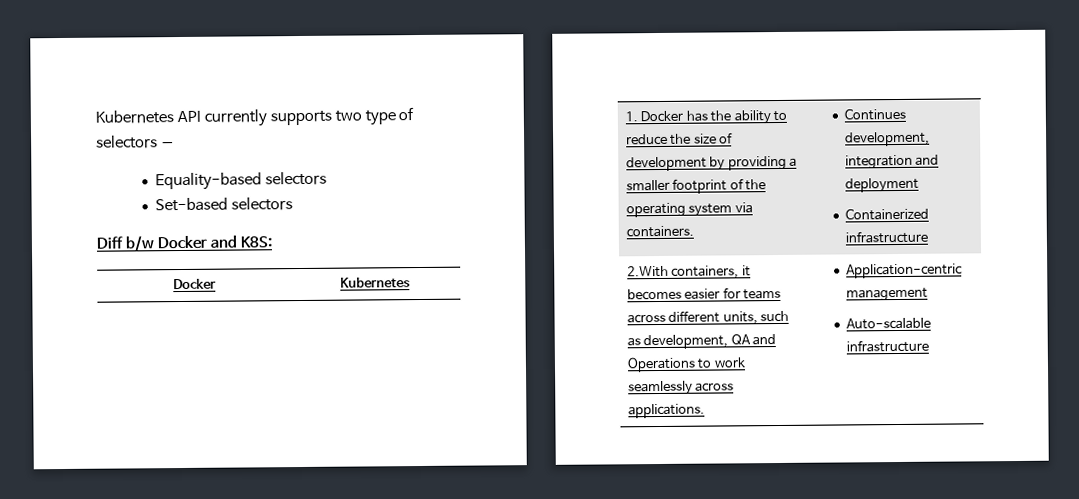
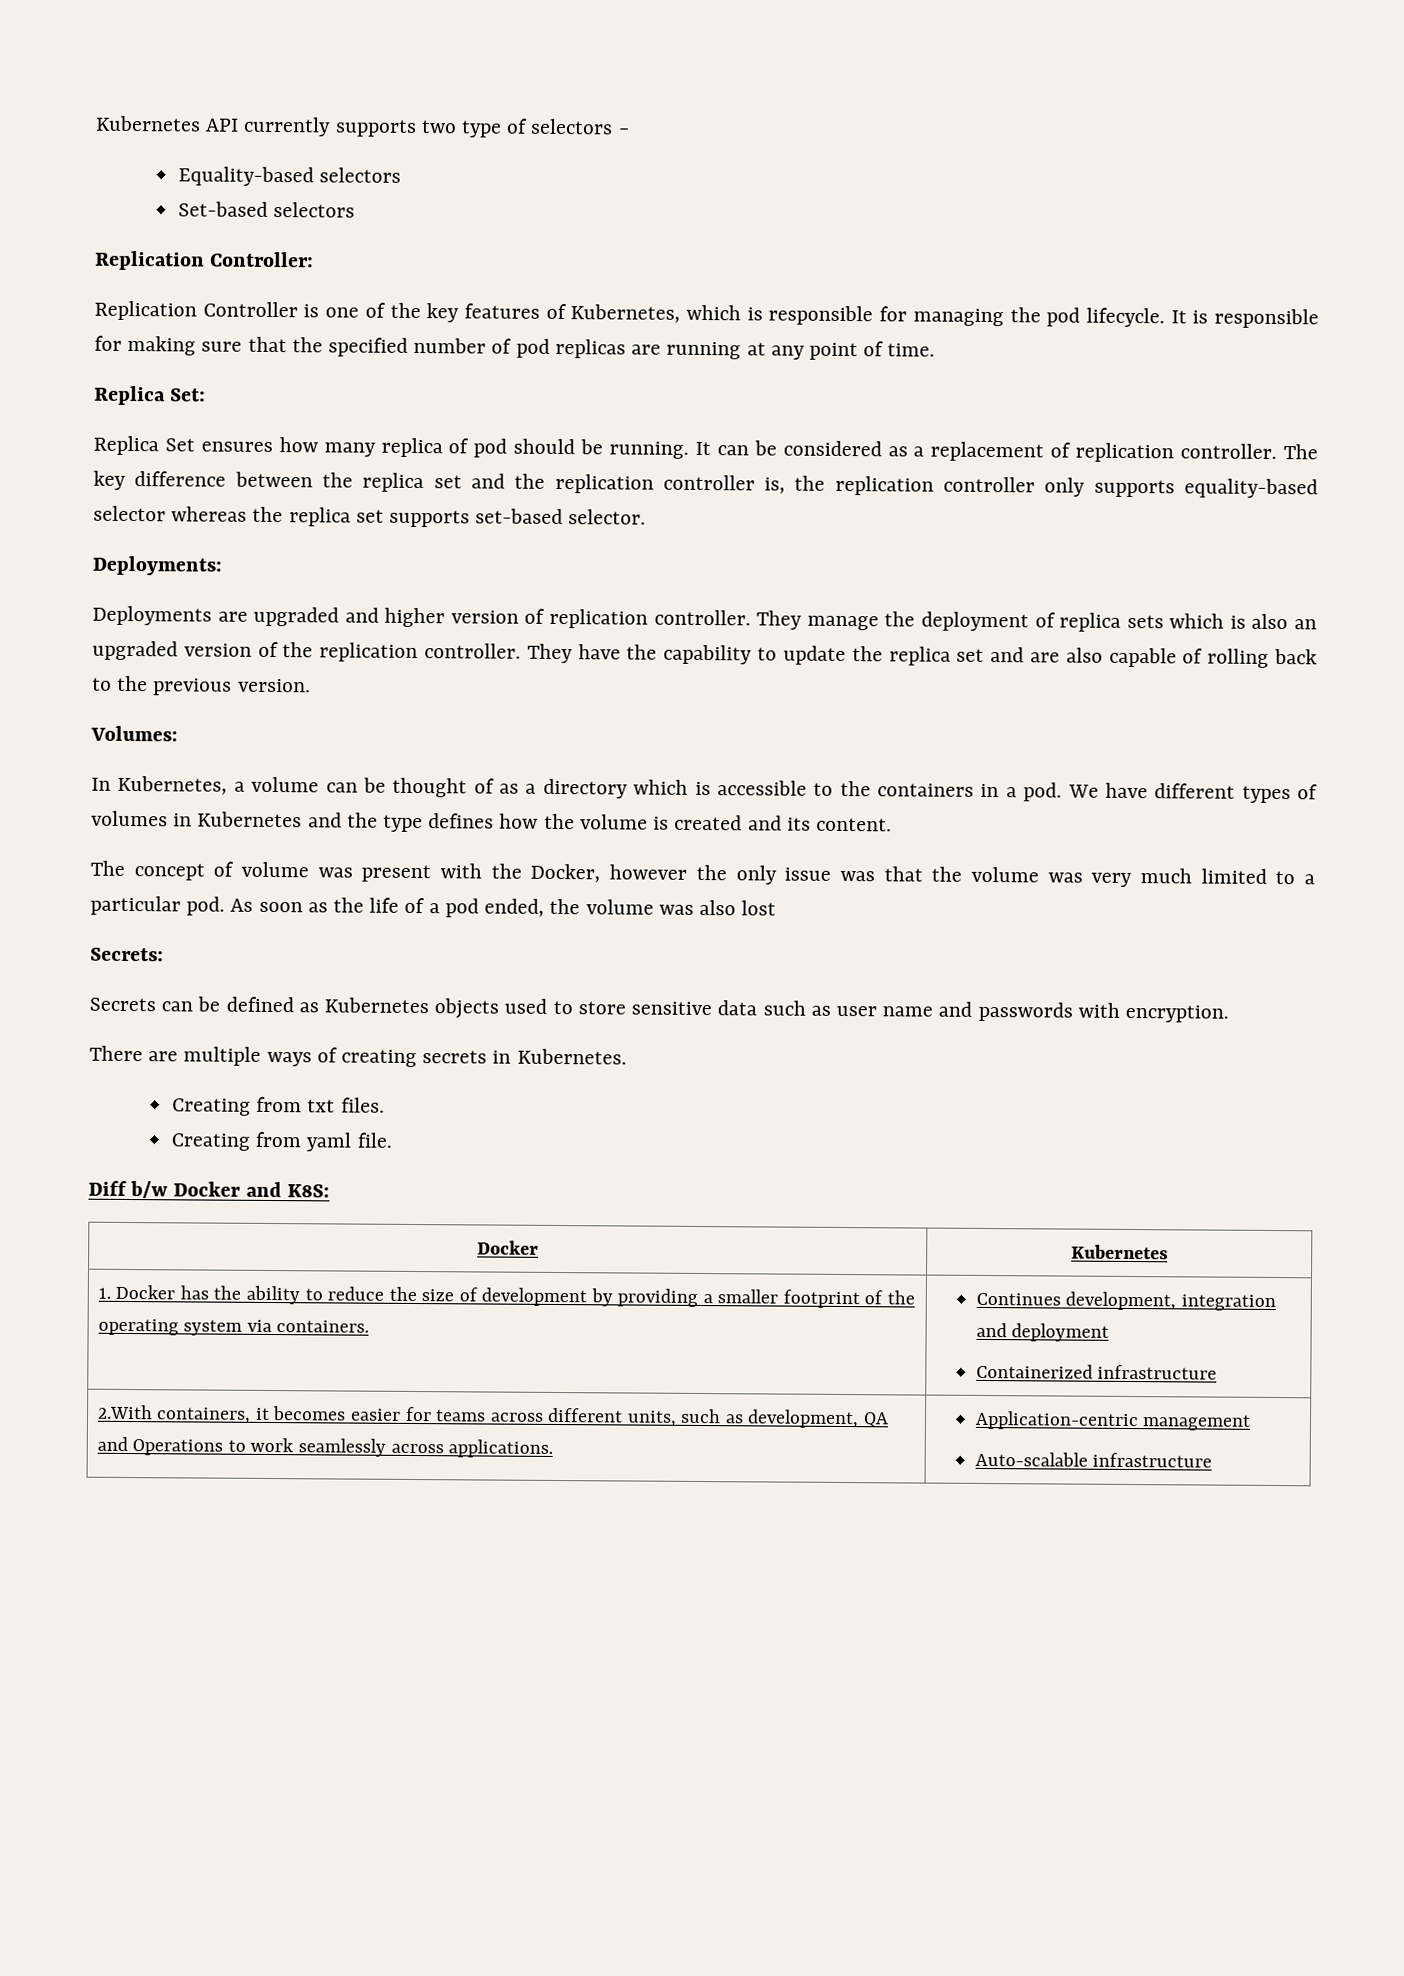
+ Replication Controller:
+ Replication Controller is one of the key features of Kubernetes, which is responsible for managing the pod lifecycle. It is responsible for making sure that the specified number of pod replicas are running at any point of time.
+ Replica Set:
+ Replica Set ensures how many replica of pod should be running. It can be considered as a replacement of replication controller. The key difference between the replica set and the replication controller is, the replication controller only supports equality-based selector whereas the replica set supports set-based selector.
+ Deployments:
+ Deployments are upgraded and higher version of replication controller. They manage the deployment of replica sets which is also an upgraded version of the replication controller. They have the capability to update the replica set and are also capable of rolling back to the previous version.
+ Volumes:
+ In Kubernetes, a volume can be thought of as a directory which is accessible to the containers in a pod. We have different types of volumes in Kubernetes and the type defines how the volume is created and its content.
+ The concept of volume was present with the Docker, however the only issue was that the volume was very much limited to a particular pod. As soon as the life of a pod ended, the volume was also lost
+ Secrets:
+ Secrets can be defined as Kubernetes objects used to store sensitive data such as user name and passwords with encryption.
+ There are multiple ways of creating secrets in Kubernetes.
+ Creating from txt files.
+ Creating from yaml file.

